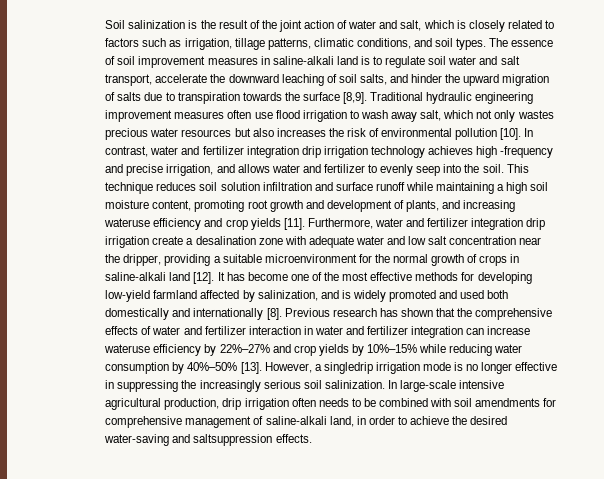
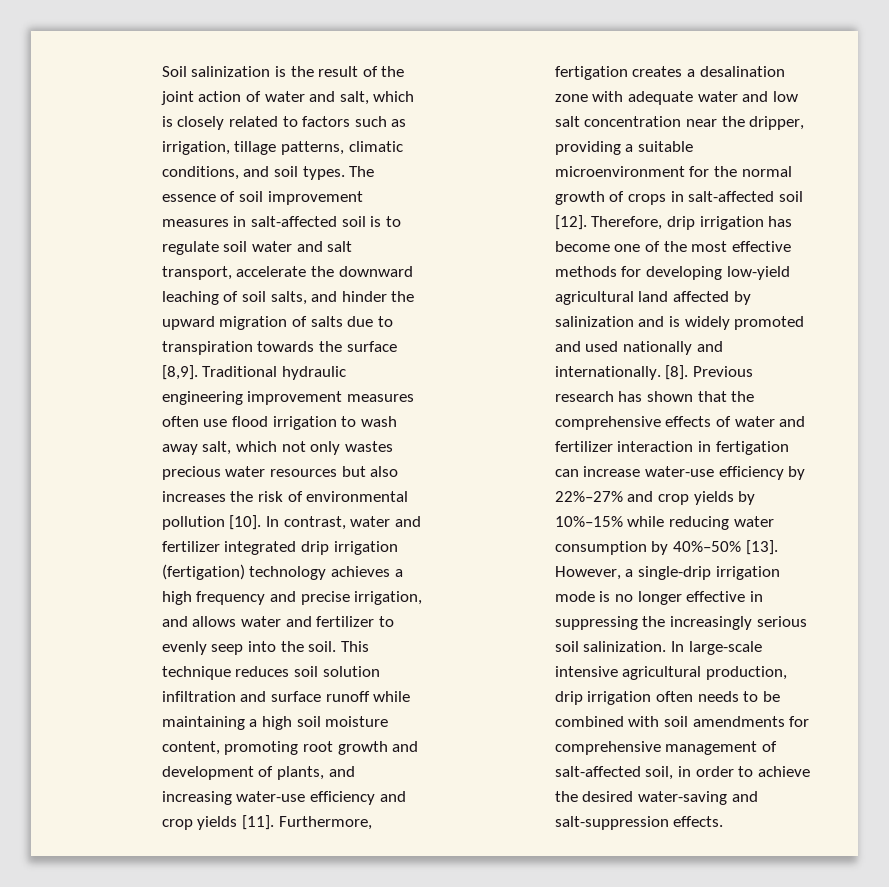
- The essence of soil improvement measures in saline-alkali land is to regulate soil water and salt transport, accelerate the downward leaching of soil salts, and hinder the upward migration of salts due to transpiration towards the surface [8,9].
+ The essence of soil improvement measures in salt-affected soil is to regulate soil water and salt transport, accelerate the downward leaching of soil salts, and hinder the upward migration of salts due to transpiration towards the surface [8,9].
- In contrast, water and fertilizer integration drip irrigation technology achieves high -frequency and precise irrigation, and allows water and fertilizer to evenly seep into the soil.
+ In contrast, water and fertilizer integrated drip irrigation (fertigation) technology achieves a high frequency and precise irrigation, and allows water and fertilizer to evenly seep into the soil.
- This technique reduces soil solution infiltration and surface runoff while maintaining a high soil moisture content, promoting root growth and development of plants, and increasing wateruse efficiency and crop yields [11].
+ This technique reduces soil solution infiltration and surface runoff while maintaining a high soil moisture content, promoting root growth and development of plants, and increasing water-use efficiency and crop yields [11].
- Furthermore, water and fertilizer integration drip irrigation create a desalination zone with adequate water and low salt concentration near the dripper, providing a suitable microenvironment for the normal growth of crops in saline-alkali land [12]. It has become one of the most effective methods for developing low-yield farmland affected by salinization, and is widely promoted and used both domestically and internationally [8].
+ Furthermore, fertigation creates a desalination zone with adequate water and low salt concentration near the dripper, providing a suitable microenvironment for the normal growth of crops in salt-affected soil [12]. Therefore, drip irrigation has become one of the most effective methods for developing low-yield agricultural land affected by salinization and is widely promoted and used nationally and internationally. [8].
- Previous research has shown that the comprehensive effects of water and fertilizer interaction in water and fertilizer integration can increase wateruse efficiency by 22%–27% and crop yields by 10%–15% while reducing water consumption by 40%–50% [13].
+ Previous research has shown that the comprehensive effects of water and fertilizer interaction in fertigation can increase water-use efficiency by 22%–27% and crop yields by 10%–15% while reducing water consumption by 40%–50% [13].
- However, a singledrip irrigation mode is no longer effective in suppressing the increasingly serious soil salinization.
+ However, a single-drip irrigation mode is no longer effective in suppressing the increasingly serious soil salinization.
- In large-scale intensive agricultural production, drip irrigation often needs to be combined with soil amendments for comprehensive management of saline-alkali land, in order to achieve the desired water-saving and saltsuppression effects.
+ In large-scale intensive agricultural production, drip irrigation often needs to be combined with soil amendments for comprehensive management of salt-affected soil, in order to achieve the desired water-saving and salt-suppression effects.

